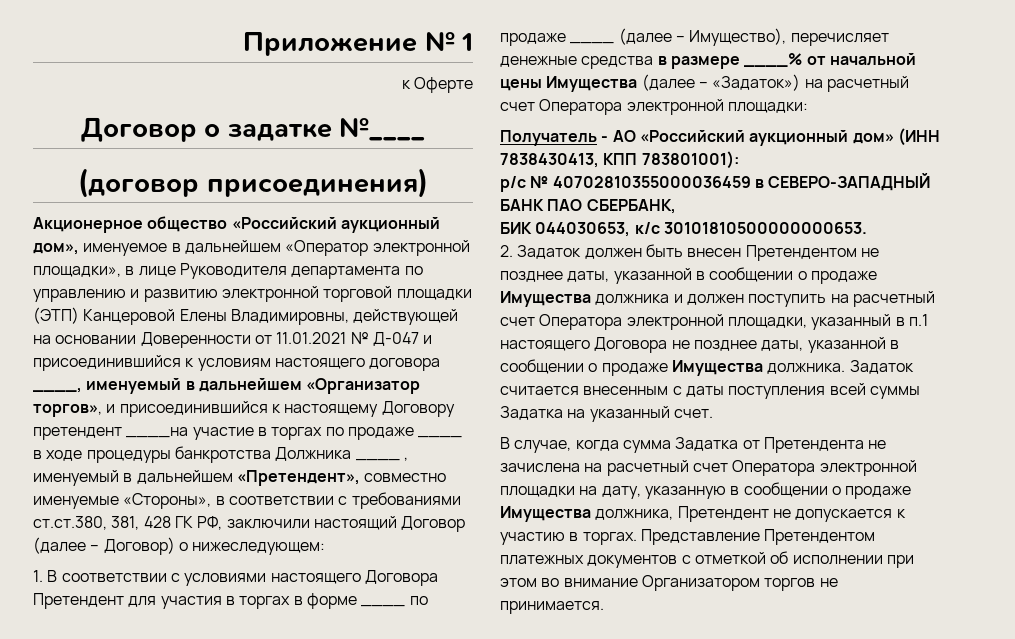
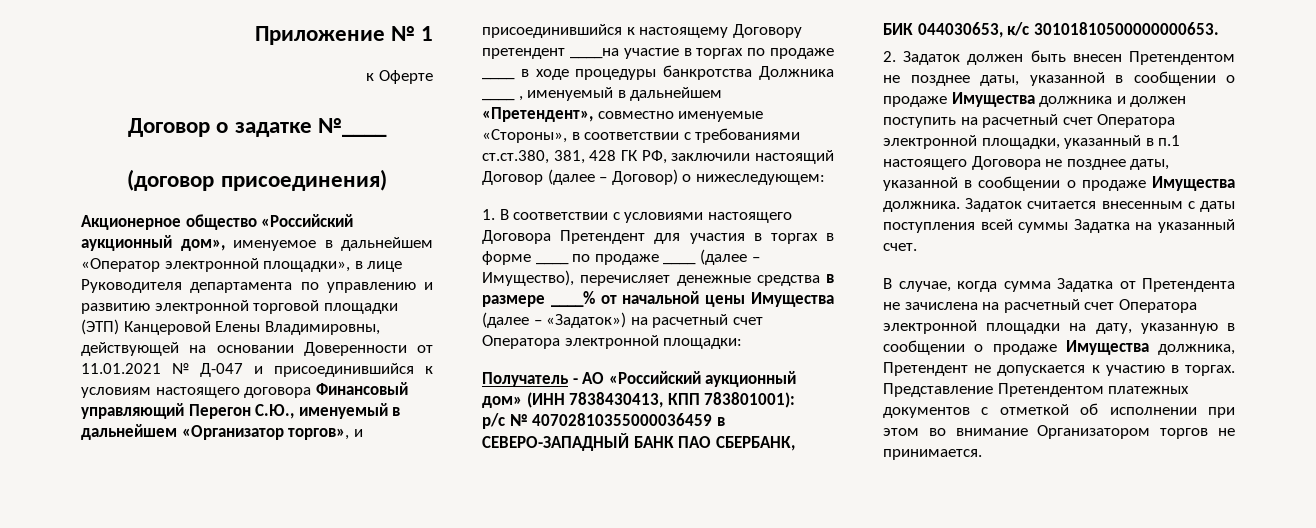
- Акционерное общество «Российский аукционный дом», именуемое в дальнейшем «Оператор электронной площадки», в лице Руководителя департамента по управлению и развитию электронной торговой площадки (ЭТП) Канцеровой Елены Владимировны, действующей на основании Доверенности от 11.01.2021 № Д-047 и присоединившийся к условиям настоящего договора ____, именуемый в дальнейшем «Организатор торгов», и присоединившийся к настоящему Договору претендент ____на участие в торгах по продаже ____ в ходе процедуры банкротства Должника ____ , именуемый в дальнейшем «Претендент», совместно именуемые «Стороны», в соответствии с требованиями ст.ст.380, 381, 428 ГК РФ, заключили настоящий Договор (далее – Договор) о нижеследующем:
+ Акционерное общество «Российский аукционный дом», именуемое в дальнейшем «Оператор электронной площадки», в лице Руководителя департамента по управлению и развитию электронной торговой площадки (ЭТП) Канцеровой Елены Владимировны, действующей на основании Доверенности от 11.01.2021 № Д-047 и присоединившийся к условиям настоящего договора Финансовый управляющий Перегон С.Ю., именуемый в дальнейшем «Организатор торгов», и присоединившийся к настоящему Договору претендент ____на участие в торгах по продаже ____ в ходе процедуры банкротства Должника ____ , именуемый в дальнейшем «Претендент», совместно именуемые «Стороны», в соответствии с требованиями ст.ст.380, 381, 428 ГК РФ, заключили настоящий Договор (далее – Договор) о нижеследующем:

